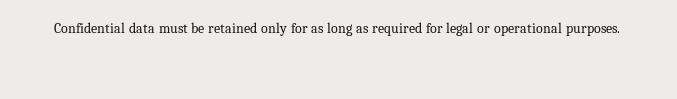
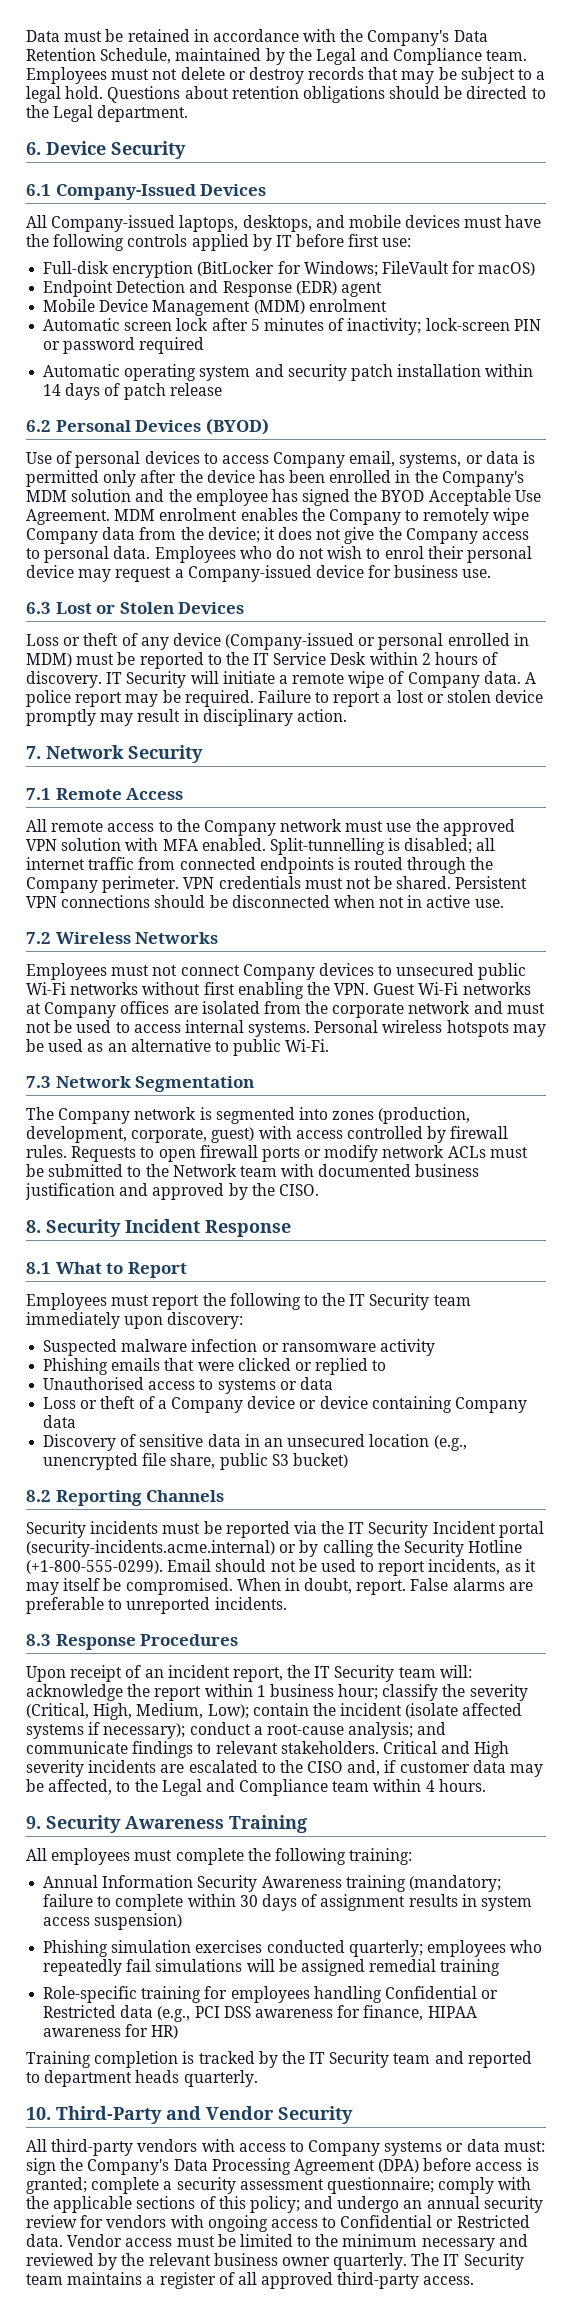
- Confidential data must be retained only for as long as required for legal or operational purposes.
+ Data must be retained in accordance with the Company's Data Retention Schedule, maintained by the Legal and Compliance team. Employees must not delete or destroy records that may be subject to a legal hold. Questions about retention obligations should be directed to the Legal department.
+ 6. Device Security
+ 6.1 Company-Issued Devices
+ All Company-issued laptops, desktops, and mobile devices must have the following controls applied by IT before first use:
+ Full-disk encryption (BitLocker for Windows; FileVault for macOS)
+ Endpoint Detection and Response (EDR) agent
+ Mobile Device Management (MDM) enrolment
+ Automatic screen lock after 5 minutes of inactivity; lock-screen PIN or password required
+ Automatic operating system and security patch installation within 14 days of patch release
+ 6.2 Personal Devices (BYOD)
+ Use of personal devices to access Company email, systems, or data is permitted only after the device has been enrolled in the Company's MDM solution and the employee has signed the BYOD Acceptable Use Agreement. MDM enrolment enables the Company to remotely wipe Company data from the device; it does not give the Company access to personal data. Employees who do not wish to enrol their personal device may request a Company-issued device for business use.
+ 6.3 Lost or Stolen Devices
+ Loss or theft of any device (Company-issued or personal enrolled in MDM) must be reported to the IT Service Desk within 2 hours of discovery. IT Security will initiate a remote wipe of Company data. A police report may be required. Failure to report a lost or stolen device promptly may result in disciplinary action.
+ 7. Network Security
+ 7.1 Remote Access
+ All remote access to the Company network must use the approved VPN solution with MFA enabled. Split-tunnelling is disabled; all internet traffic from connected endpoints is routed through the Company perimeter. VPN credentials must not be shared. Persistent VPN connections should be disconnected when not in active use.
+ 7.2 Wireless Networks
+ Employees must not connect Company devices to unsecured public Wi-Fi networks without first enabling the VPN. Guest Wi-Fi networks at Company offices are isolated from the corporate network and must not be used to access internal systems. Personal wireless hotspots may be used as an alternative to public Wi-Fi.
+ 7.3 Network Segmentation
+ The Company network is segmented into zones (production, development, corporate, guest) with access controlled by firewall rules. Requests to open firewall ports or modify network ACLs must be submitted to the Network team with documented business justification and approved by the CISO.
+ 8. Security Incident Response
+ 8.1 What to Report
+ Employees must report the following to the IT Security team immediately upon discovery:
+ Suspected malware infection or ransomware activity
+ Phishing emails that were clicked or replied to
+ Unauthorised access to systems or data
+ Loss or theft of a Company device or device containing Company data
+ Discovery of sensitive data in an unsecured location (e.g., unencrypted file share, public S3 bucket)
+ 8.2 Reporting Channels
+ Security incidents must be reported via the IT Security Incident portal (security-incidents.acme.internal) or by calling the Security Hotline (+1-800-555-0299). Email should not be used to report incidents, as it may itself be compromised. When in doubt, report. False alarms are preferable to unreported incidents.
+ 8.3 Response Procedures
+ Upon receipt of an incident report, the IT Security team will: acknowledge the report within 1 business hour; classify the severity (Critical, High, Medium, Low); contain the incident (isolate affected systems if necessary); conduct a root-cause analysis; and communicate findings to relevant stakeholders. Critical and High severity incidents are escalated to the CISO and, if customer data may be affected, to the Legal and Compliance team within 4 hours.
+ 9. Security Awareness Training
+ All employees must complete the following training:
+ Annual Information Security Awareness training (mandatory; failure to complete within 30 days of assignment results in system access suspension)
+ Phishing simulation exercises conducted quarterly; employees who repeatedly fail simulations will be assigned remedial training
+ Role-specific training for employees handling Confidential or Restricted data (e.g., PCI DSS awareness for finance, HIPAA awareness for HR)
+ Training completion is tracked by the IT Security team and reported to department heads quarterly.
+ 10. Third-Party and Vendor Security
+ All third-party vendors with access to Company systems or data must: sign the Company's Data Processing Agreement (DPA) before access is granted; complete a security assessment questionnaire; comply with the applicable sections of this policy; and undergo an annual security review for vendors with ongoing access to Confidential or Restricted data. Vendor access must be limited to the minimum necessary and reviewed by the relevant business owner quarterly. The IT Security team maintains a register of all approved third-party access.

